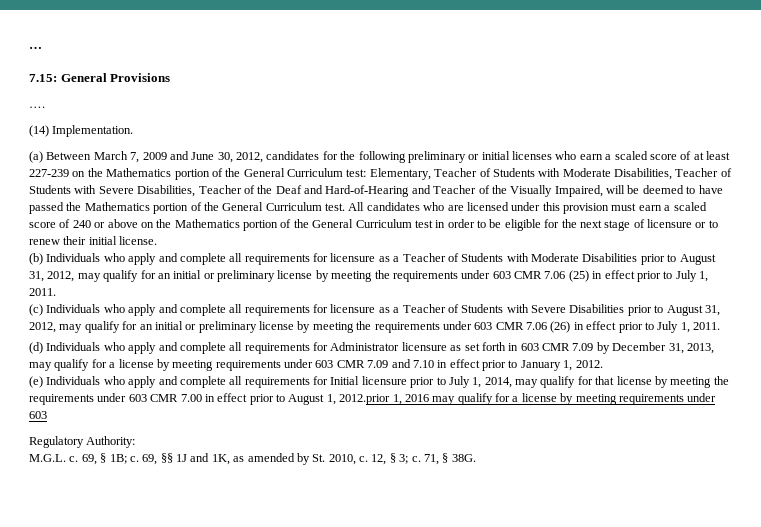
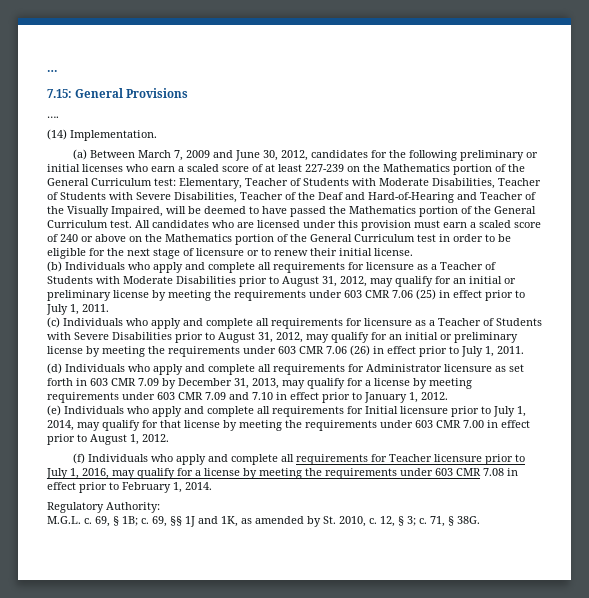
- (e) Individuals who apply and complete all requirements for Initial licensure prior to July 1, 2014, may qualify for that license by meeting the requirements under 603 CMR 7.00 in effect prior to August 1, 2012.prior 1, 2016 may qualify for a license by meeting requirements under 603
+ (e) Individuals who apply and complete all requirements for Initial licensure prior to July 1, 2014, may qualify for that license by meeting the requirements under 603 CMR 7.00 in effect prior to August 1, 2012.
+ (f) Individuals who apply and complete all requirements for Teacher licensure prior to July 1, 2016, may qualify for a license by meeting the requirements under 603 CMR 7.08 in effect prior to February 1, 2014.

